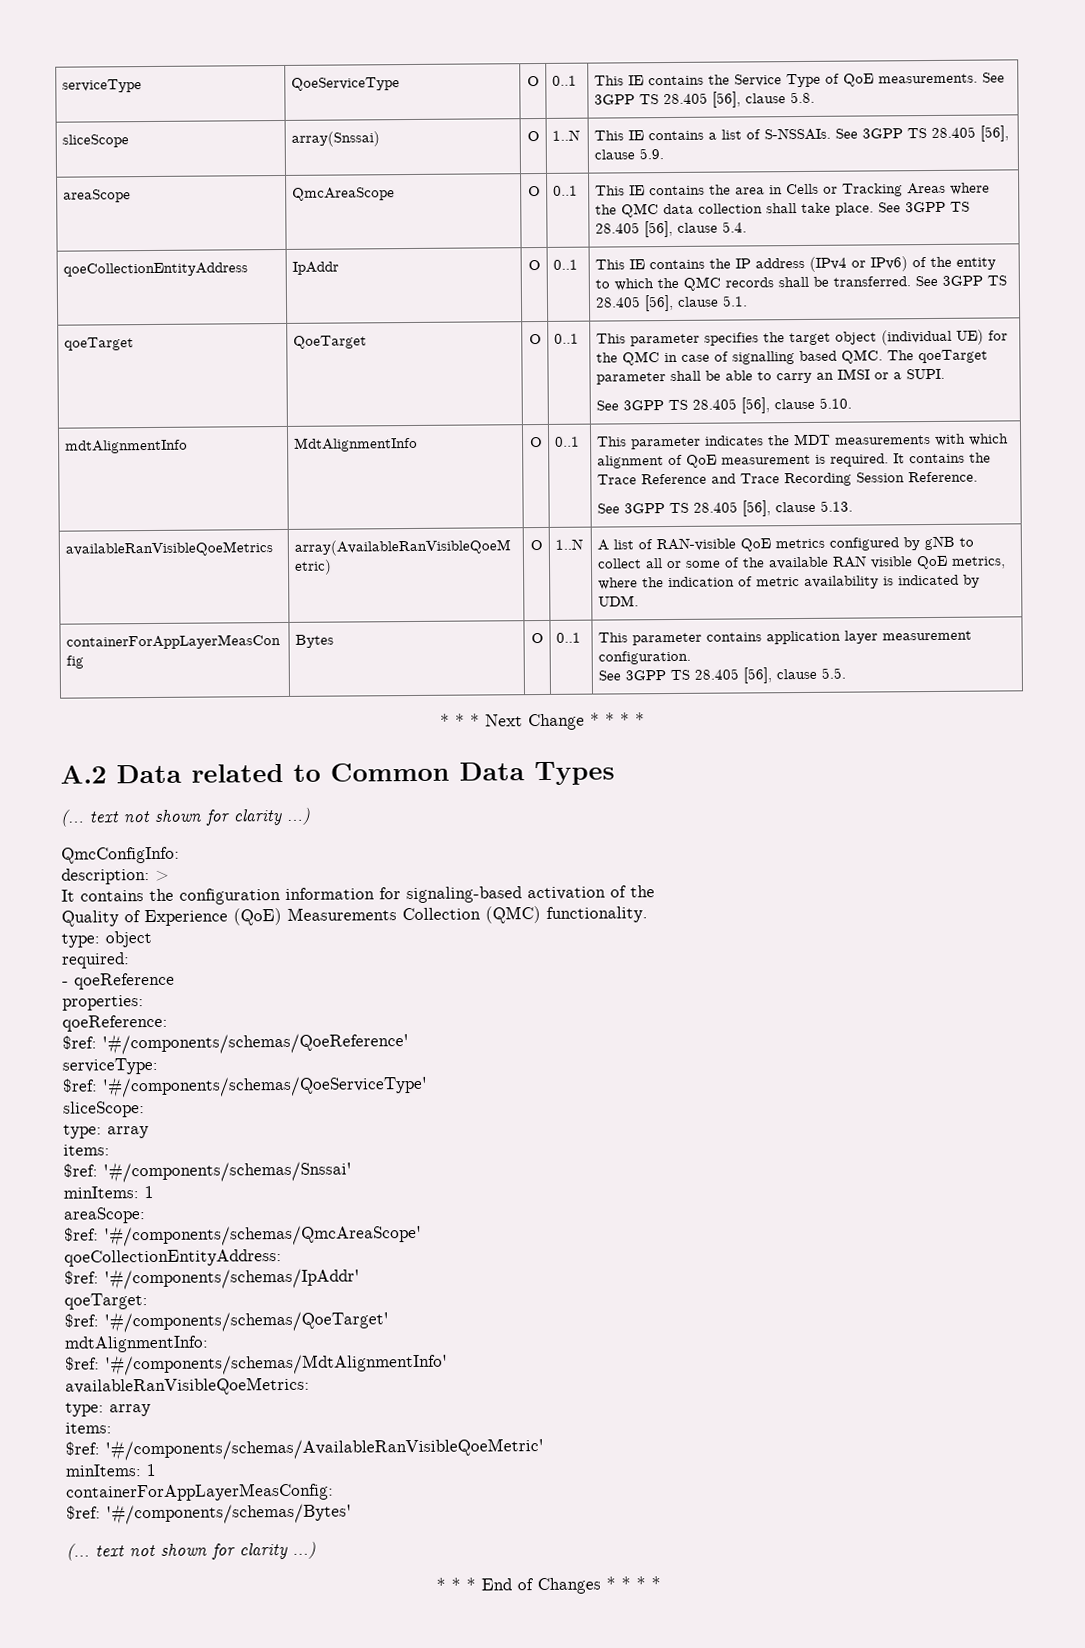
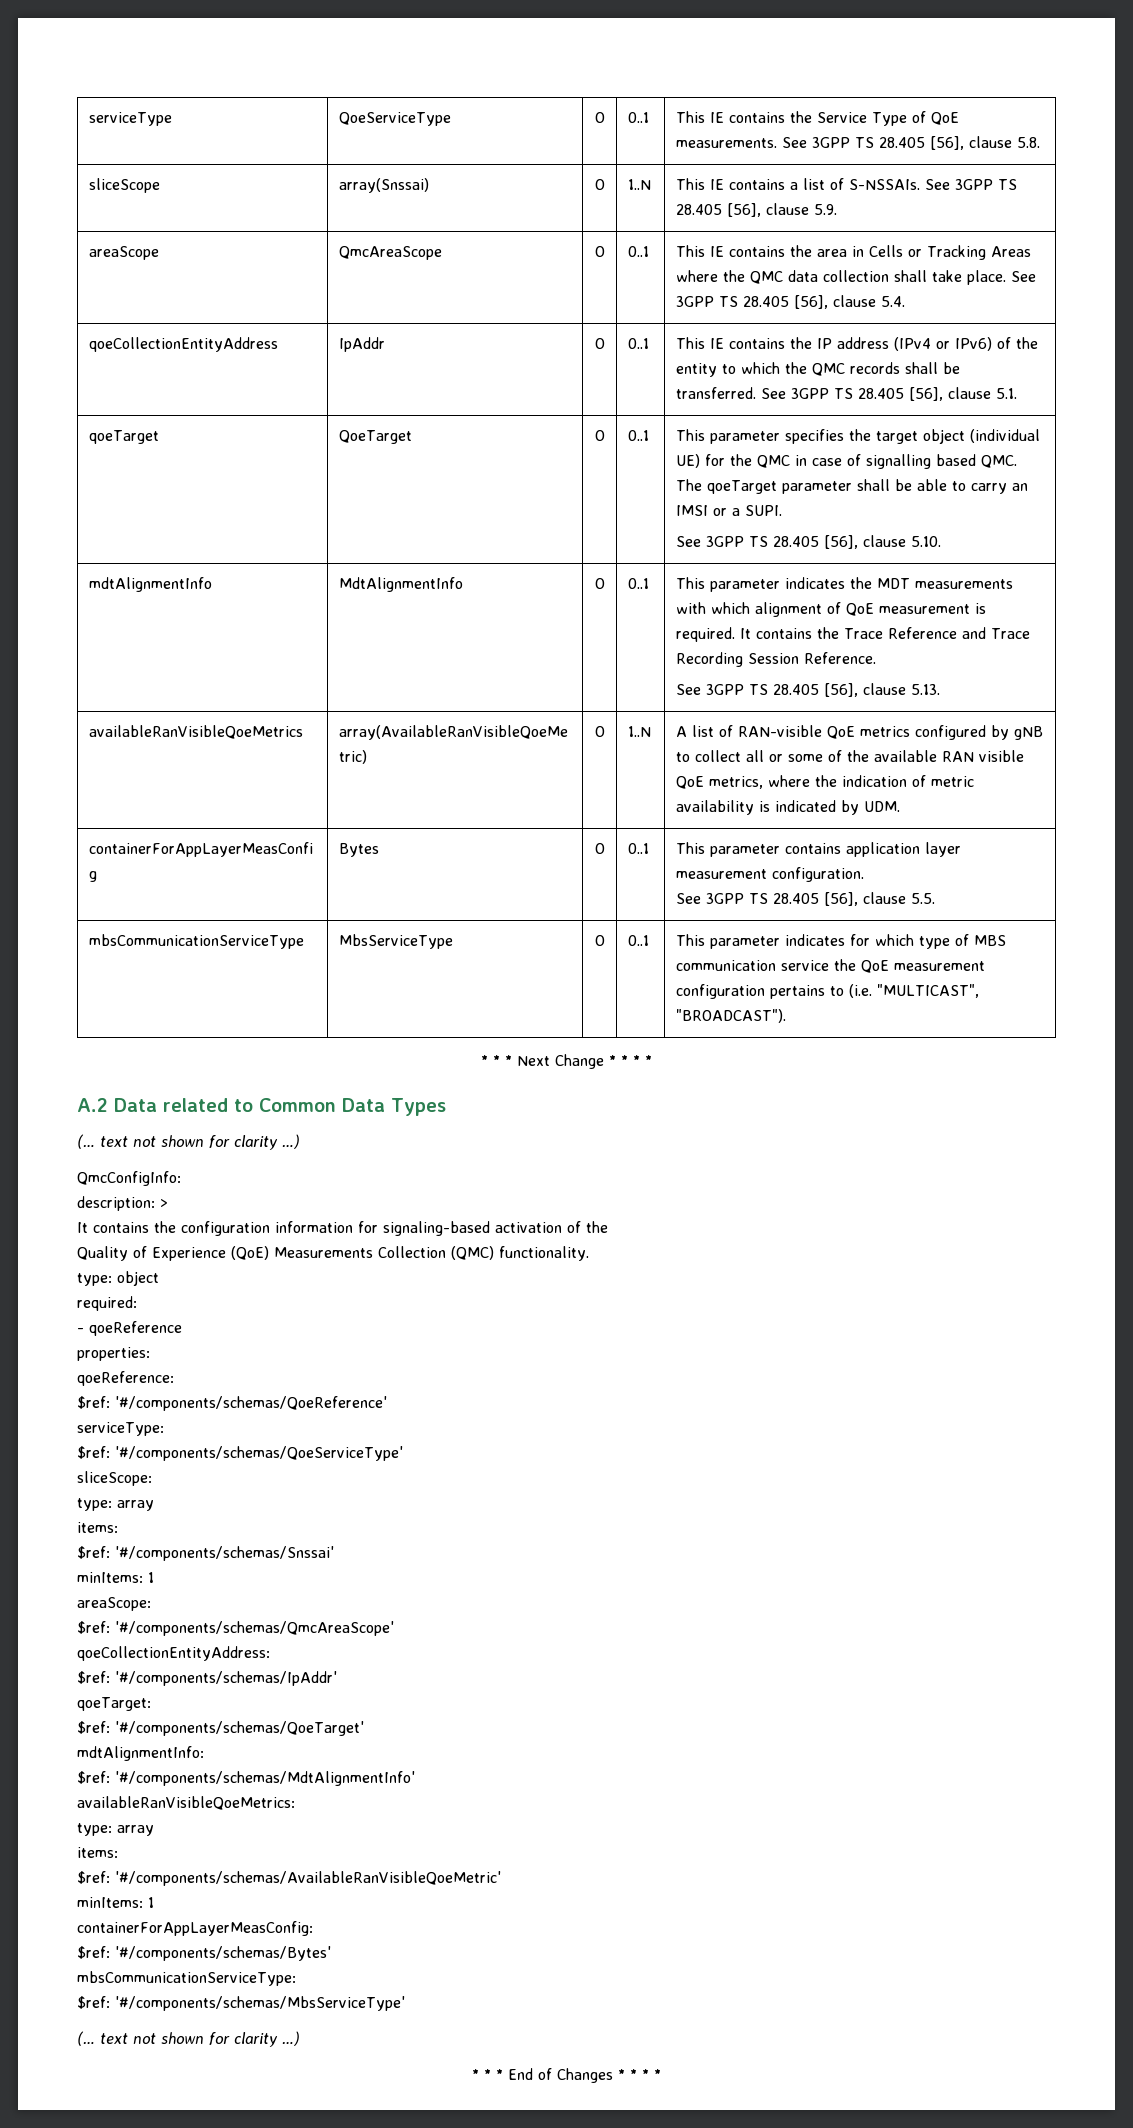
+ mbsCommunicationServiceType | MbsServiceType | O | 0..1 | This parameter indicates for which type of MBS communication service the QoE measurement configuration pertains to (i.e. "MULTICAST", "BROADCAST").
+ mbsCommunicationServiceType:
+ $ref: '#/components/schemas/MbsServiceType'

